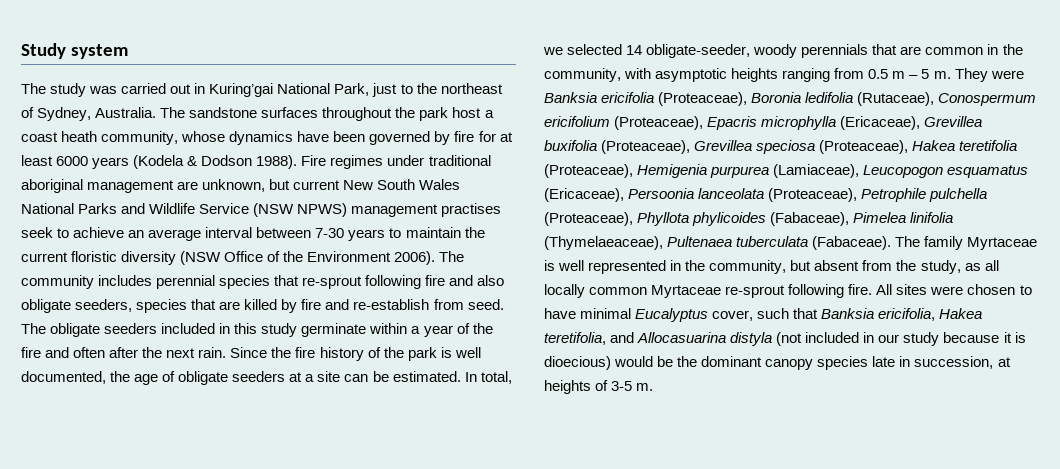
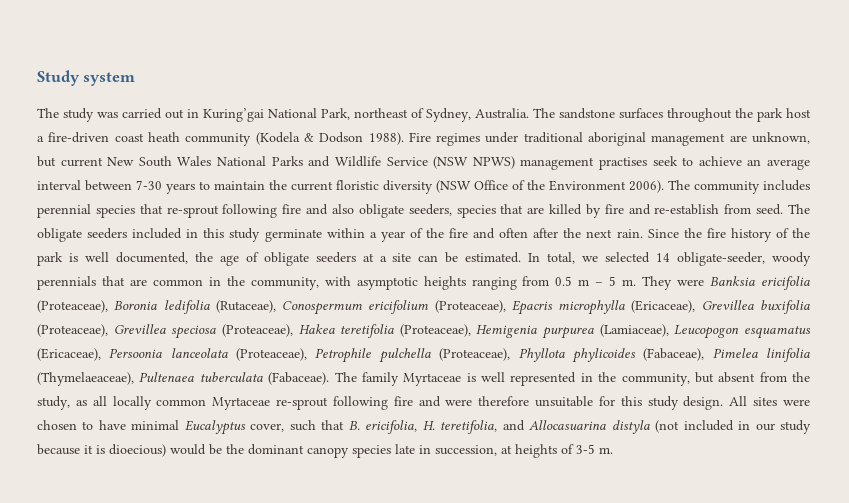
- The study was carried out in Kuring’gai National Park, just to the northeast of Sydney, Australia.
+ The study was carried out in Kuring’gai National Park, northeast of Sydney, Australia.
- The sandstone surfaces throughout the park host a coast heath community, whose dynamics have been governed by fire for at least 6000 years (Kodela & Dodson 1988).
+ The sandstone surfaces throughout the park host a fire-driven coast heath community (Kodela & Dodson 1988).
- The family Myrtaceae is well represented in the community, but absent from the study, as all locally common Myrtaceae re-sprout following fire.
+ The family Myrtaceae is well represented in the community, but absent from the study, as all locally common Myrtaceae re-sprout following fire and were therefore unsuitable for this study design.
- All sites were chosen to have minimal Eucalyptus cover, such that Banksia ericifolia, Hakea teretifolia, and Allocasuarina distyla (not included in our study because it is dioecious) would be the dominant canopy species late in succession, at heights of 3-5 m.
+ All sites were chosen to have minimal Eucalyptus cover, such that B. ericifolia, H. teretifolia, and Allocasuarina distyla (not included in our study because it is dioecious) would be the dominant canopy species late in succession, at heights of 3-5 m.

